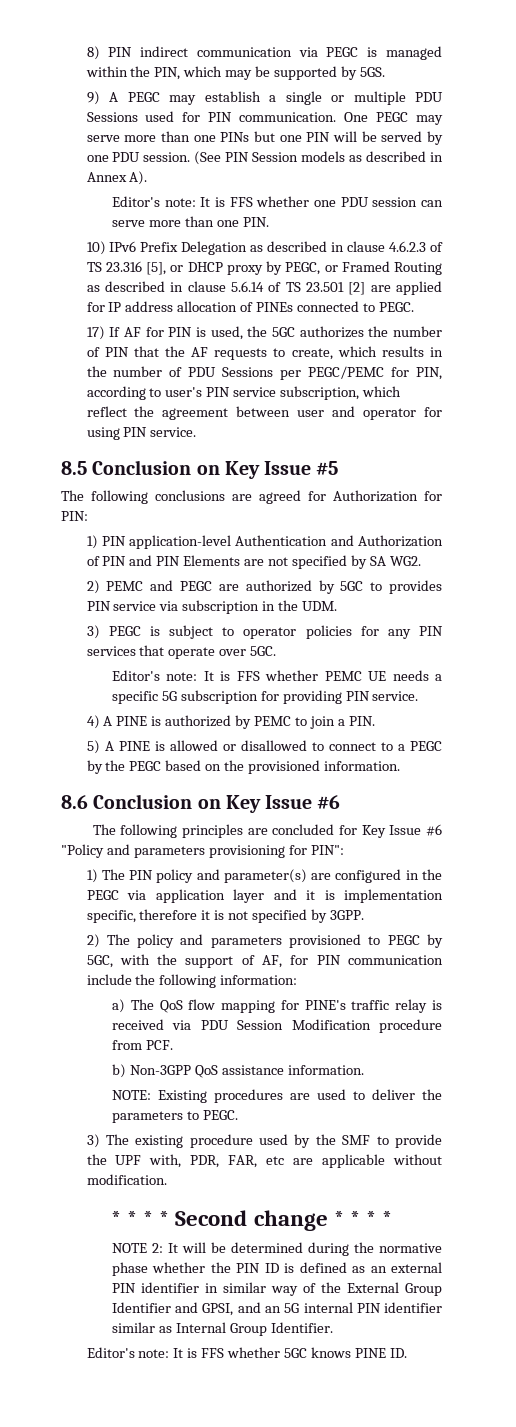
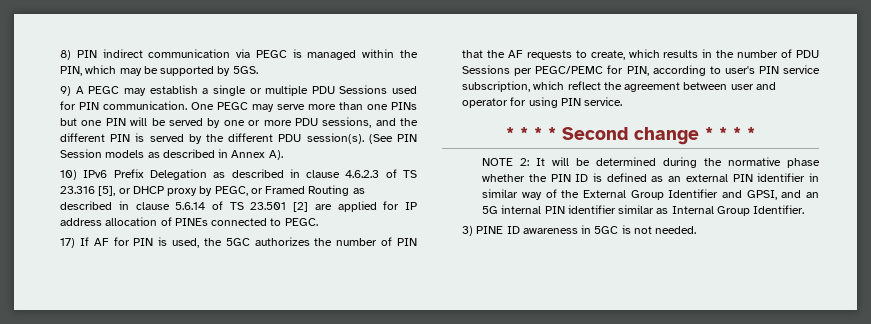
- One PEGC may serve more than one PINs but one PIN will be served by one PDU session.
+ One PEGC may serve more than one PINs but one PIN will be served by one or more PDU sessions, and the different PIN is served by the different PDU session(s).
- Editor's note: It is FFS whether one PDU session can serve more than one PIN.
- 8.5 Conclusion on Key Issue #5
- The following conclusions are agreed for Authorization for PIN:
- 1) PIN application-level Authentication and Authorization of PIN and PIN Elements are not specified by SA WG2.
- 2) PEMC and PEGC are authorized by 5GC to provides PIN service via subscription in the UDM.
- 3) PEGC is subject to operator policies for any PIN services that operate over 5GC.
- Editor's note: It is FFS whether PEMC UE needs a specific 5G subscription for providing PIN service.
- 4) A PINE is authorized by PEMC to join a PIN.
- 5) A PINE is allowed or disallowed to connect to a PEGC by the PEGC based on the provisioned information.
- 8.6 Conclusion on Key Issue #6
- The following principles are concluded for Key Issue #6 "Policy and parameters provisioning for PIN":
- 1) The PIN policy and parameter(s) are configured in the PEGC via application layer and it is implementation specific, therefore it is not specified by 3GPP.
- 2) The policy and parameters provisioned to PEGC by 5GC, with the support of AF, for PIN communication include the following information:
- a) The QoS flow mapping for PINE's traffic relay is received via PDU Session Modification procedure from PCF.
- b) Non-3GPP QoS assistance information.
- NOTE: Existing procedures are used to deliver the parameters to PEGC.
- 3) The existing procedure used by the SMF to provide the UPF with, PDR, FAR, etc are applicable without modification.
- Editor's note: It is FFS whether 5GC knows PINE ID.
+ 3) PINE ID awareness in 5GC is not needed.

